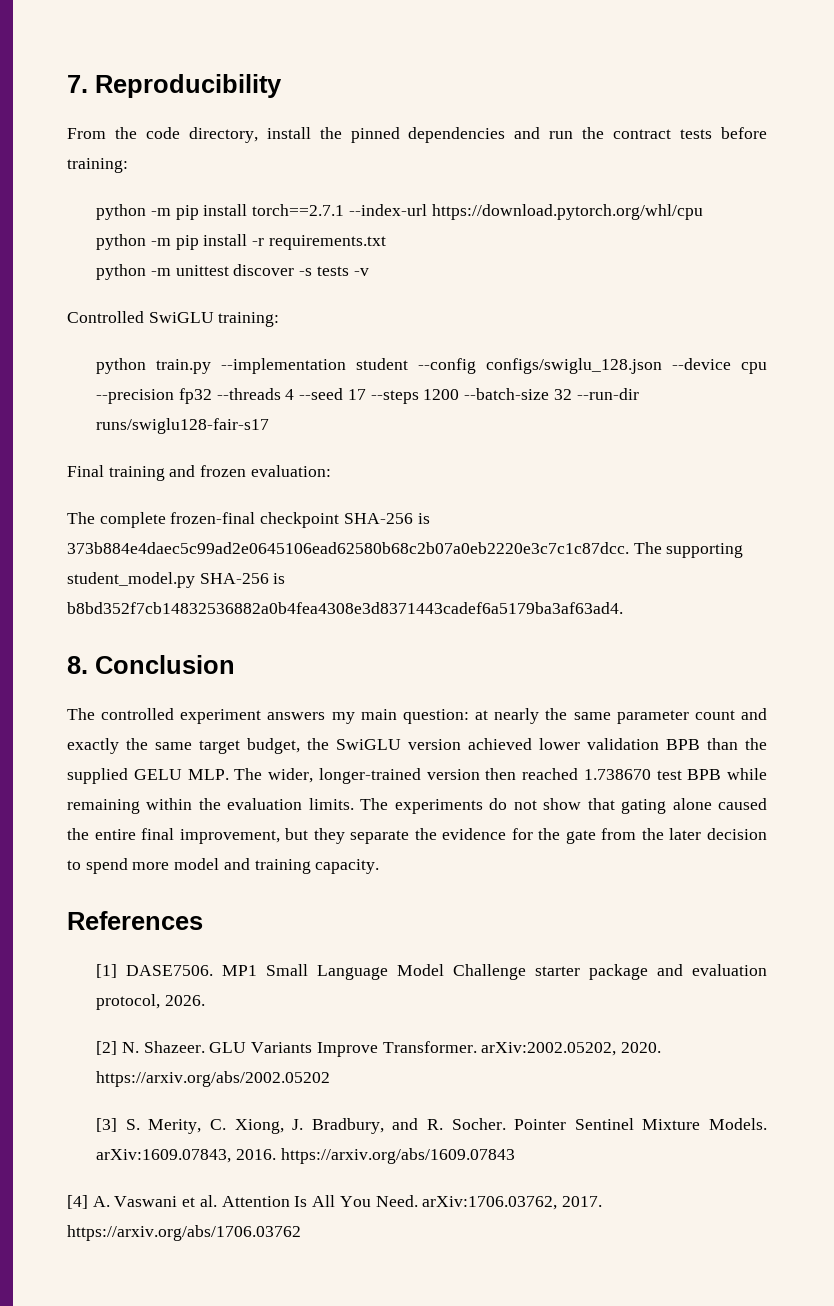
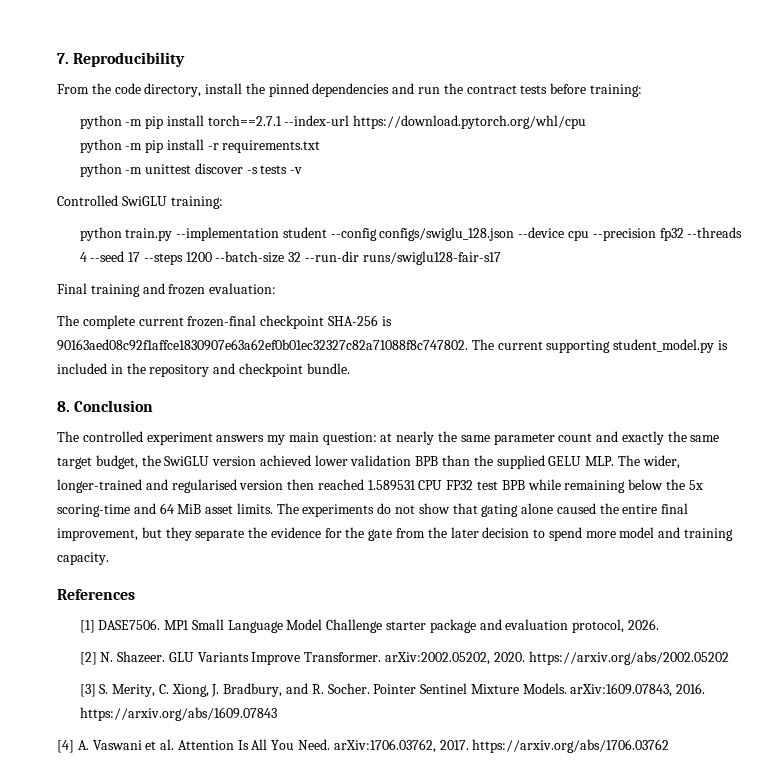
- The complete frozen-final checkpoint SHA-256 is 373b884e4daec5c99ad2e0645106ead62580b68c2b07a0eb2220e3c7c1c87dcc. The supporting student_model.py SHA-256 is b8bd352f7cb14832536882a0b4fea4308e3d8371443cadef6a5179ba3af63ad4.
+ The complete current frozen-final checkpoint SHA-256 is 90163aed08c92f1affce1830907e63a62ef0b01ec32327c82a71088f8c747802. The current supporting student_model.py is included in the repository and checkpoint bundle.
- The controlled experiment answers my main question: at nearly the same parameter count and exactly the same target budget, the SwiGLU version achieved lower validation BPB than the supplied GELU MLP. The wider, longer-trained version then reached 1.738670 test BPB while remaining within the evaluation limits.
+ The controlled experiment answers my main question: at nearly the same parameter count and exactly the same target budget, the SwiGLU version achieved lower validation BPB than the supplied GELU MLP. The wider, longer-trained and regularised version then reached 1.589531 CPU FP32 test BPB while remaining below the 5x scoring-time and 64 MiB asset limits.

